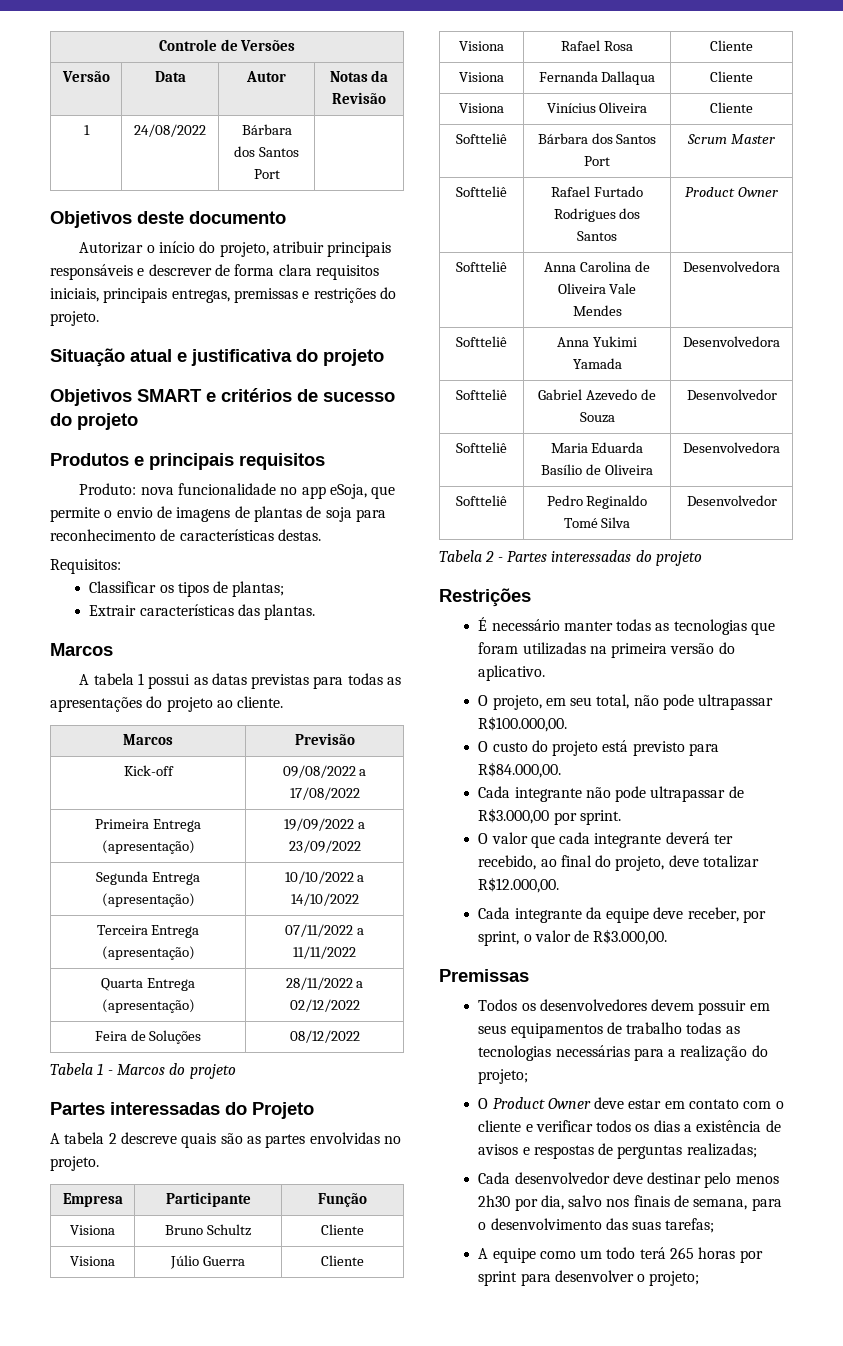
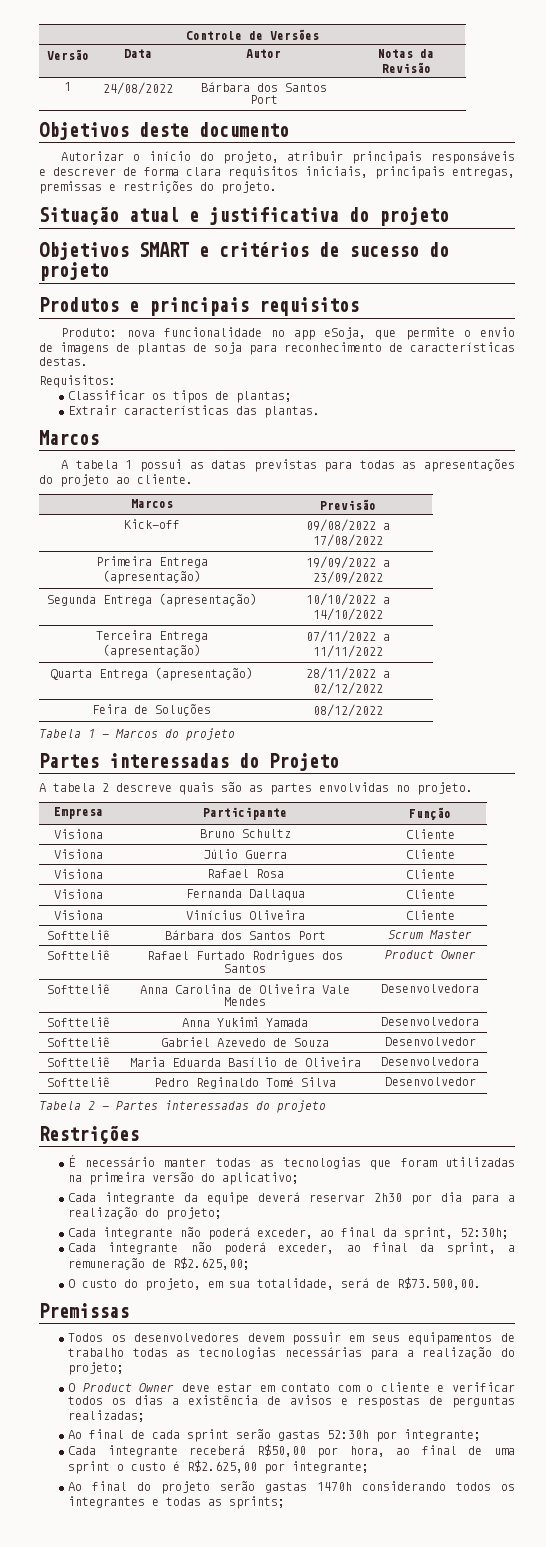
- É necessário manter todas as tecnologias que foram utilizadas na primeira versão do aplicativo.
- O projeto, em seu total, não pode ultrapassar R$100.000,00.
- O custo do projeto está previsto para R$84.000,00.
- Cada integrante não pode ultrapassar de R$3.000,00 por sprint.
- O valor que cada integrante deverá ter recebido, ao final do projeto, deve totalizar R$12.000,00.
- Cada integrante da equipe deve receber, por sprint, o valor de R$3.000,00.
+ É necessário manter todas as tecnologias que foram utilizadas na primeira versão do aplicativo;
+ Cada integrante da equipe deverá reservar 2h30 por dia para a realização do projeto;
+ Cada integrante não poderá exceder, ao final da sprint, 52:30h;
+ Cada integrante não poderá exceder, ao final da sprint, a remuneração de R$2.625,00;
+ O custo do projeto, em sua totalidade, será de R$73.500,00.
- Cada desenvolvedor deve destinar pelo menos 2h30 por dia, salvo nos finais de semana, para o desenvolvimento das suas tarefas;
- A equipe como um todo terá 265 horas por sprint para desenvolver o projeto;
+ Ao final de cada sprint serão gastas 52:30h por integrante;
+ Cada integrante receberá R$50,00 por hora, ao final de uma sprint o custo é R$2.625,00 por integrante;
+ Ao final do projeto serão gastas 1470h considerando todos os integrantes e todas as sprints;

